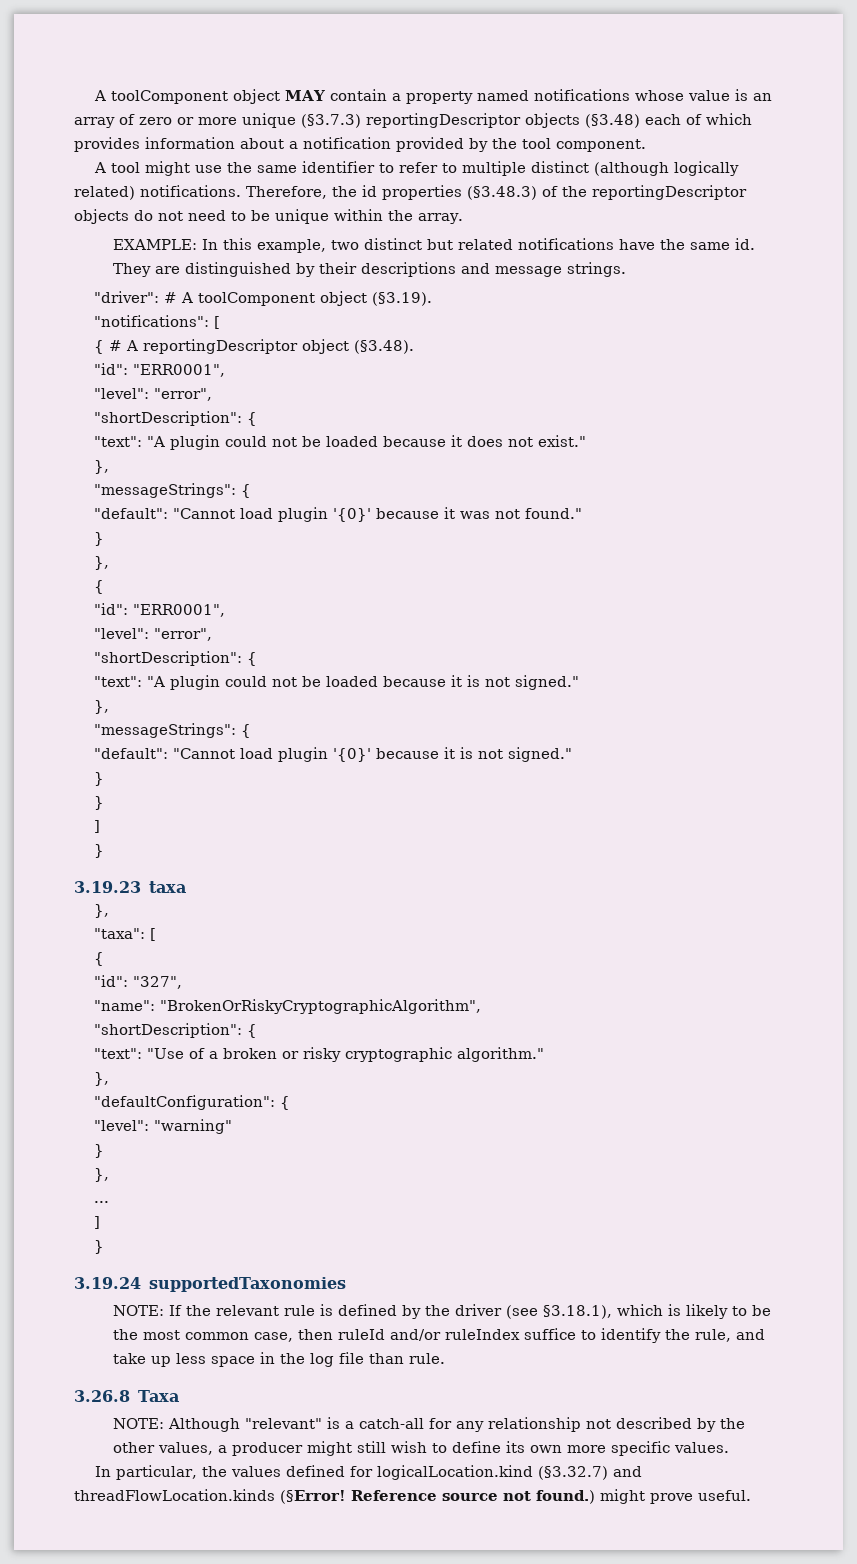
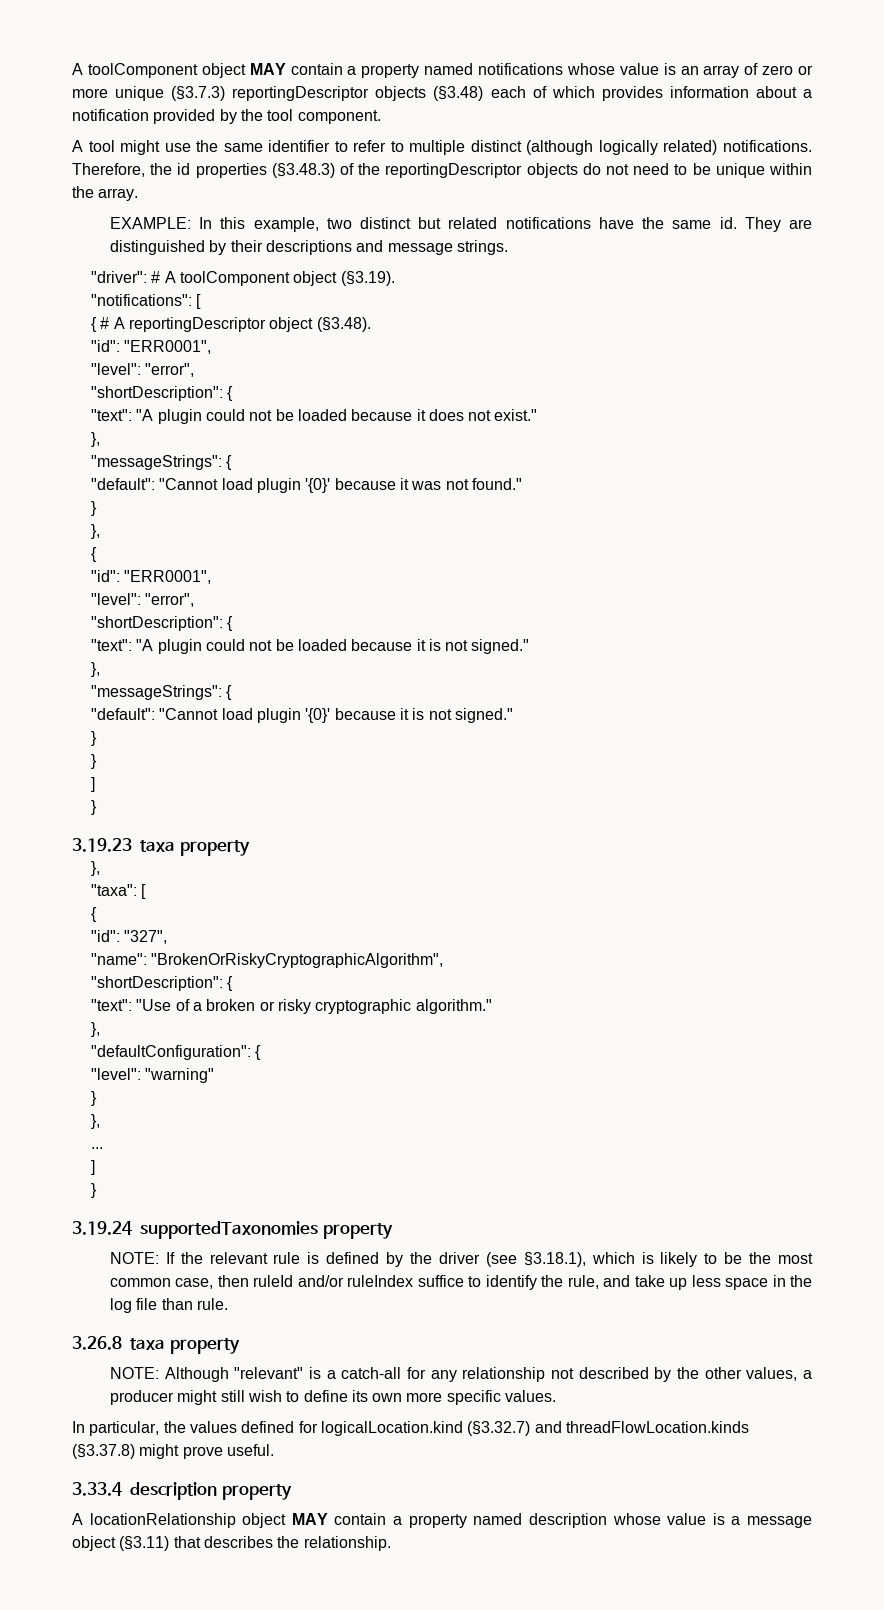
- 3.19.23 taxa
+ 3.19.23 taxa property
- 3.19.24 supportedTaxonomies
+ 3.19.24 supportedTaxonomies property
- 3.26.8 Taxa
+ 3.26.8 taxa property
- In particular, the values defined for logicalLocation.kind (§3.32.7) and threadFlowLocation.kinds (§Error! Reference source not found.) might prove useful.
+ In particular, the values defined for logicalLocation.kind (§3.32.7) and threadFlowLocation.kinds (§3.37.8) might prove useful.
+ 3.33.4 description property
+ A locationRelationship object MAY contain a property named description whose value is a message object (§3.11) that describes the relationship.

